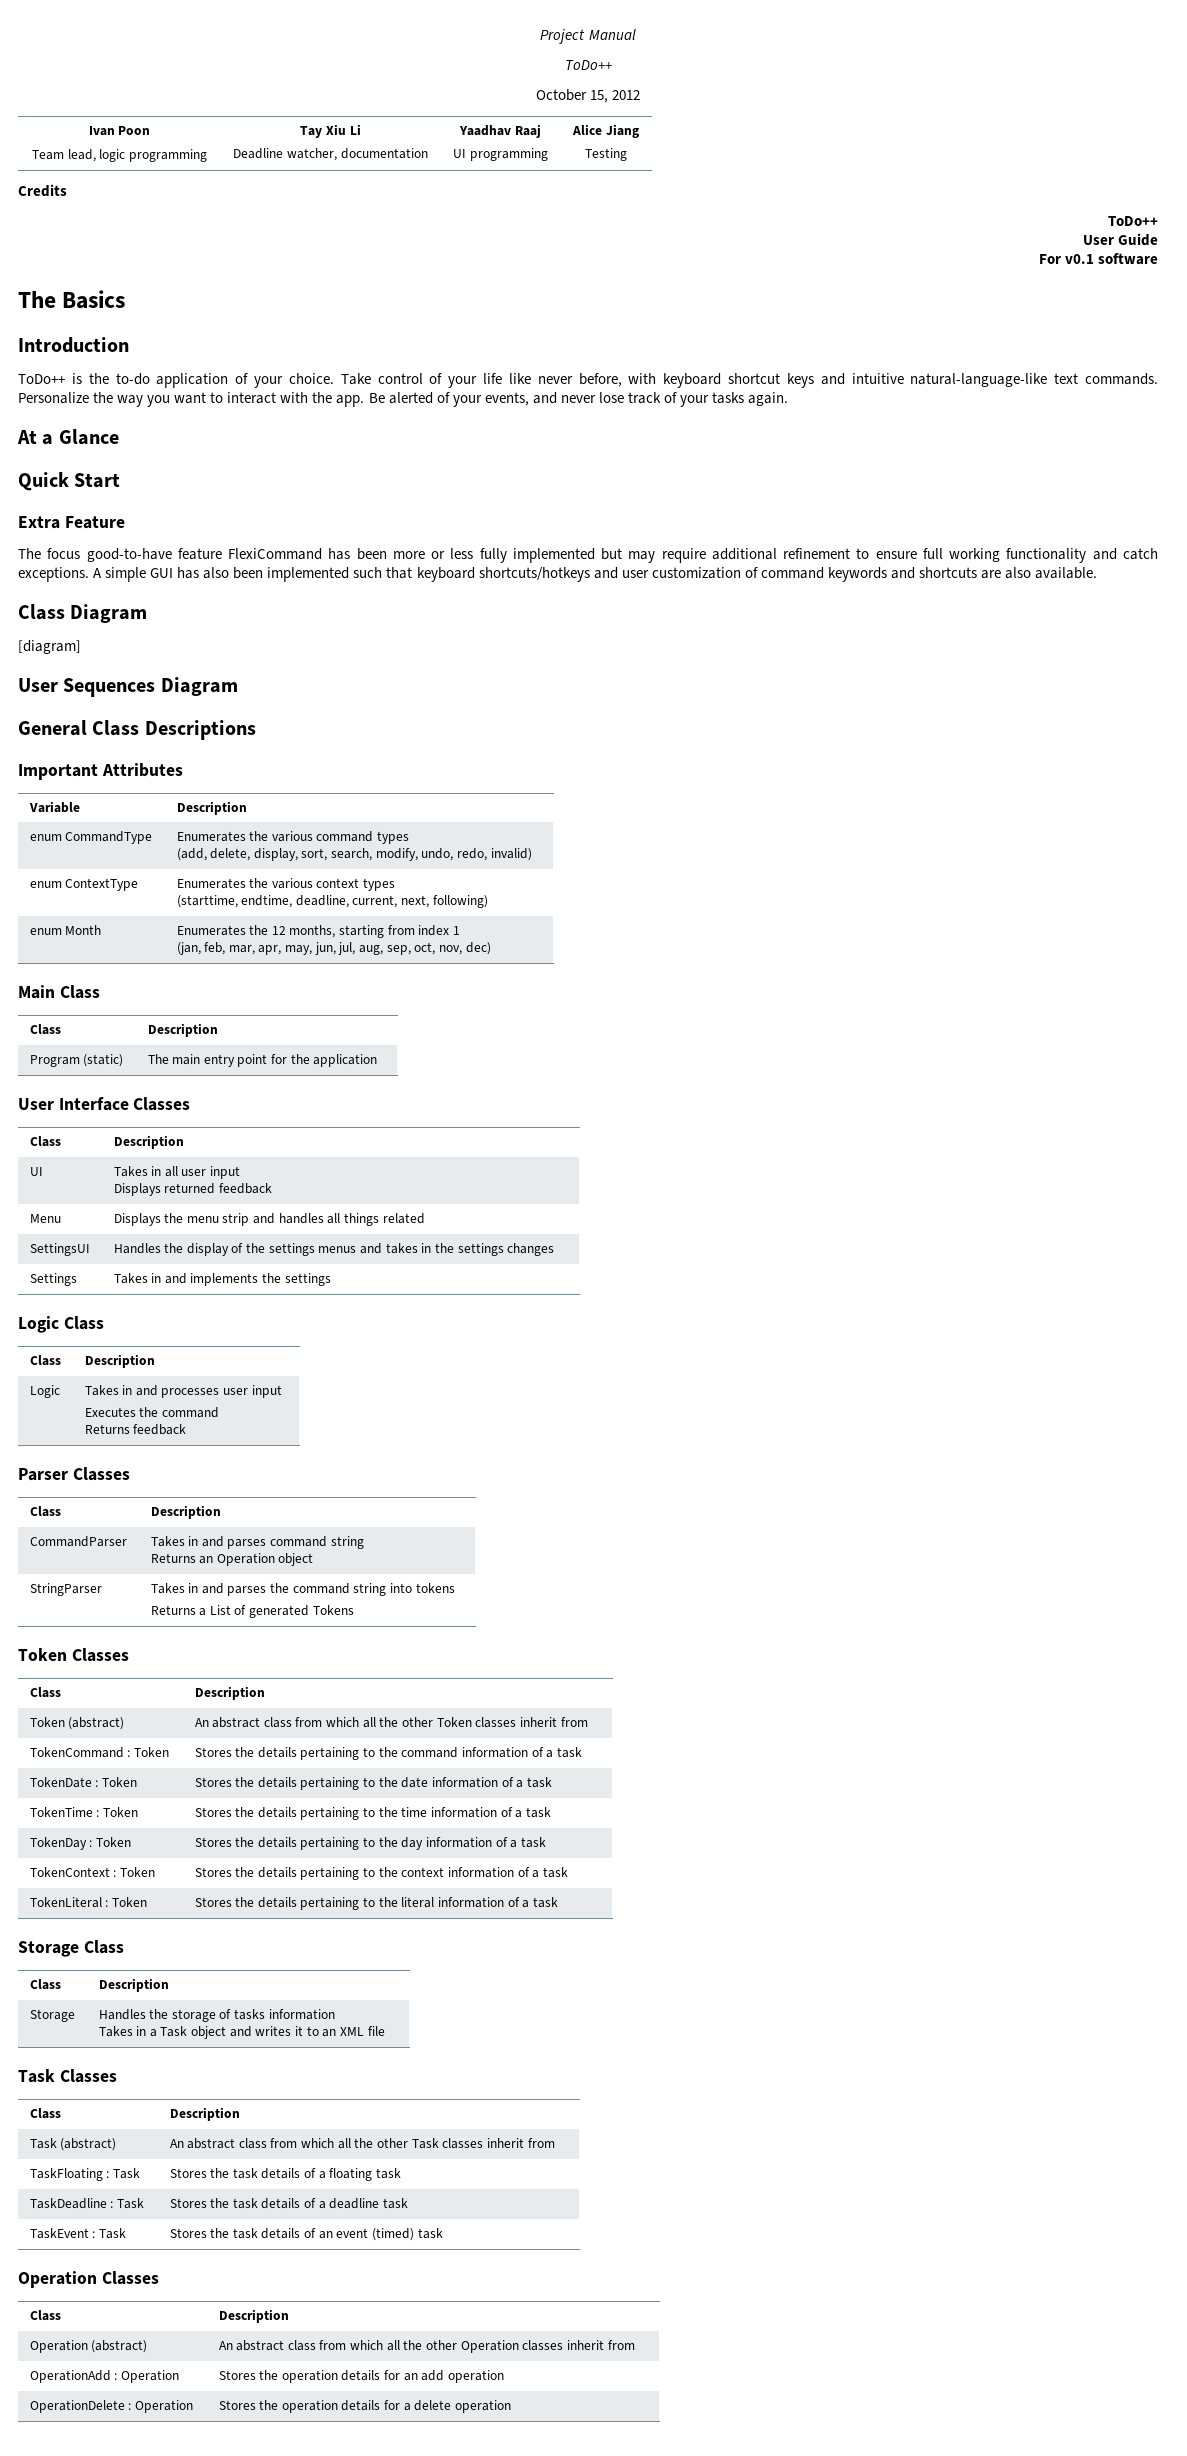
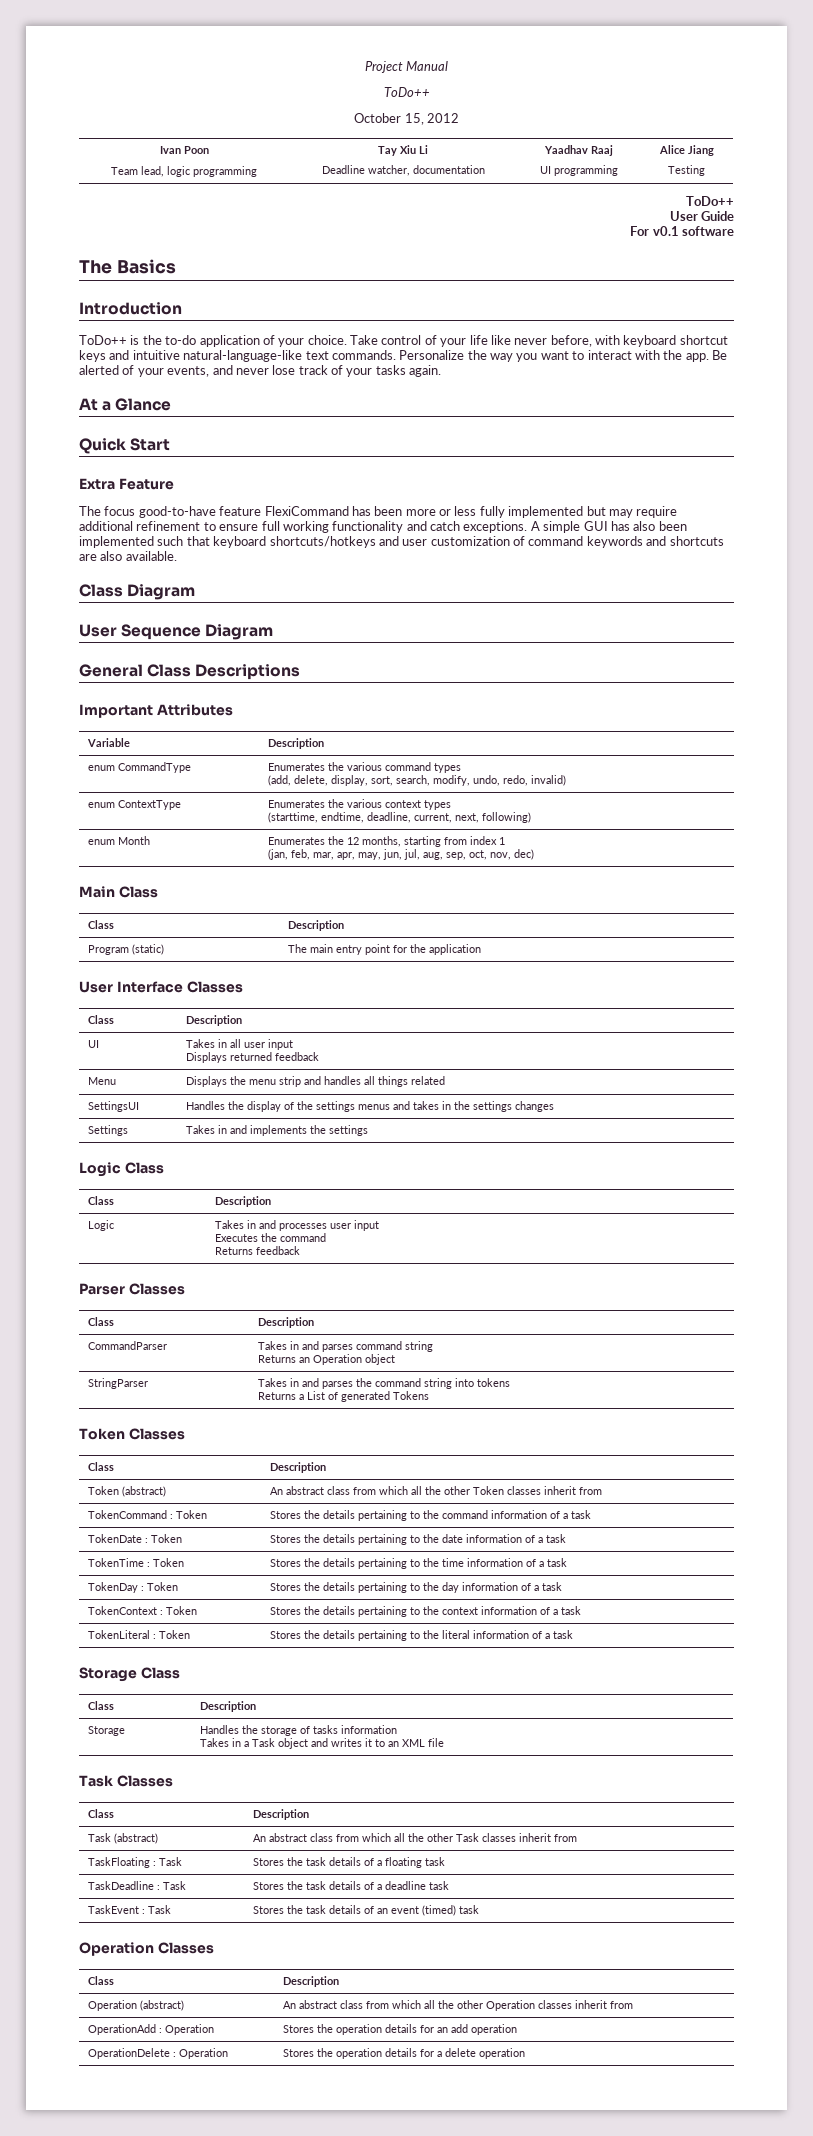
- Credits
- [diagram]
- User Sequences Diagram
+ User Sequence Diagram

